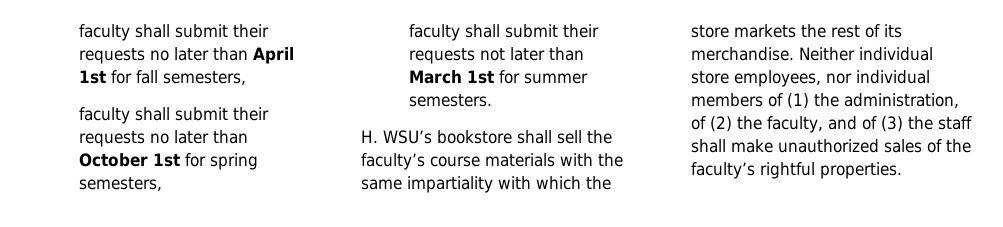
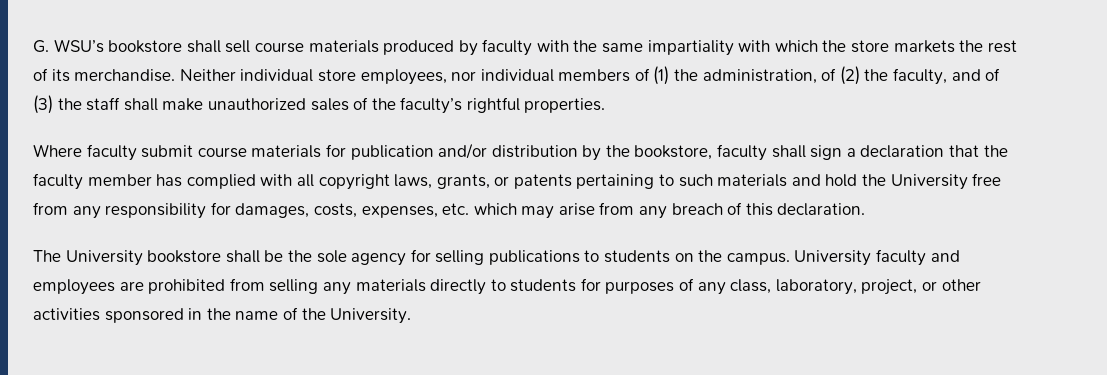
- faculty shall submit their requests no later than April 1st for fall semesters,
- faculty shall submit their requests no later than October 1st for spring semesters,
- faculty shall submit their requests not later than March 1st for summer semesters.
- H. WSU’s bookstore shall sell the faculty’s course materials with the same impartiality with which the store markets the rest of its merchandise.
+ G. WSU’s bookstore shall sell course materials produced by faculty with the same impartiality with which the store markets the rest of its merchandise.
+ Where faculty submit course materials for publication and/or distribution by the bookstore, faculty shall sign a declaration that the faculty member has complied with all copyright laws, grants, or patents pertaining to such materials and hold the University free from any responsibility for damages, costs, expenses, etc. which may arise from any breach of this declaration.
+ The University bookstore shall be the sole agency for selling publications to students on the campus. University faculty and employees are prohibited from selling any materials directly to students for purposes of any class, laboratory, project, or other activities sponsored in the name of the University.

